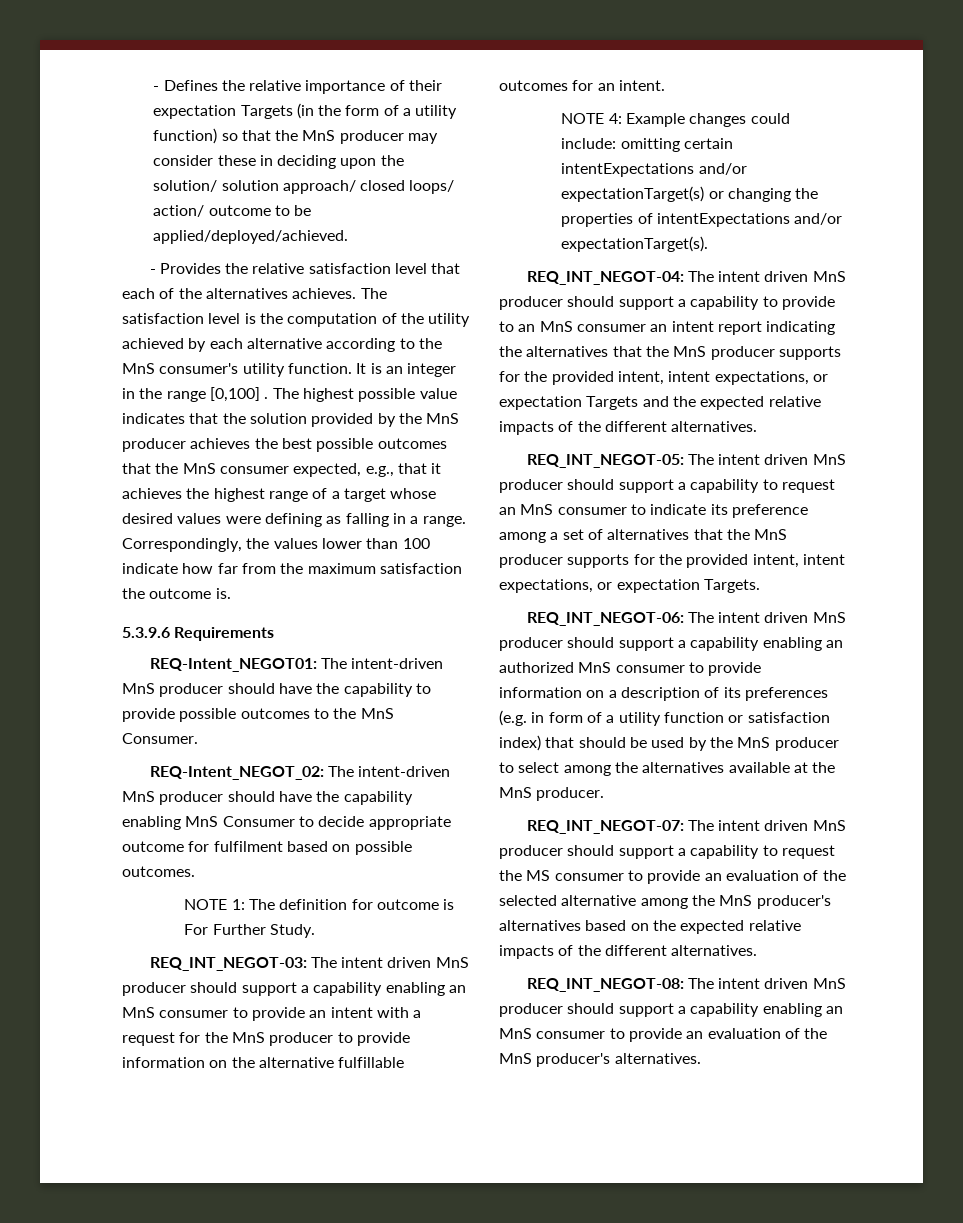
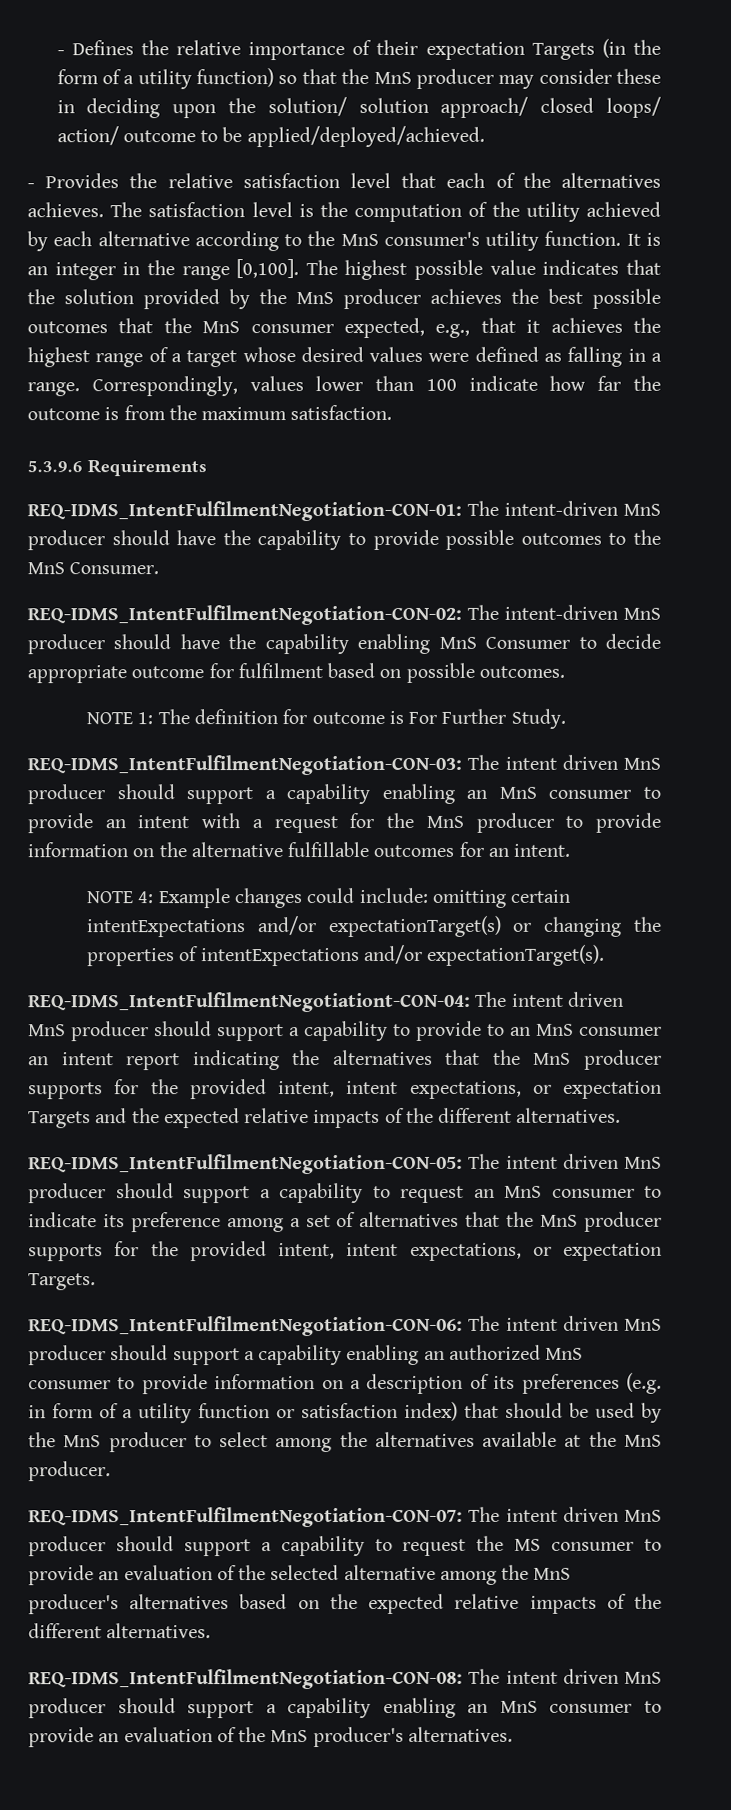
- It is an integer in the range [0,100] .
+ It is an integer in the range [0,100].
- The highest possible value indicates that the solution provided by the MnS producer achieves the best possible outcomes that the MnS consumer expected, e.g., that it achieves the highest range of a target whose desired values were defining as falling in a range.
+ The highest possible value indicates that the solution provided by the MnS producer achieves the best possible outcomes that the MnS consumer expected, e.g., that it achieves the highest range of a target whose desired values were defined as falling in a range.
- Correspondingly, the values lower than 100 indicate how far from the maximum satisfaction the outcome is.
+ Correspondingly, values lower than 100 indicate how far the outcome is from the maximum satisfaction.
- REQ-Intent_NEGOT01: The intent-driven MnS producer should have the capability to provide possible outcomes to the MnS Consumer.
+ REQ-IDMS_IntentFulfilmentNegotiation-CON-01: The intent-driven MnS producer should have the capability to provide possible outcomes to the MnS Consumer.
- REQ-Intent_NEGOT_02: The intent-driven MnS producer should have the capability enabling MnS Consumer to decide appropriate outcome for fulfilment based on possible outcomes.
+ REQ-IDMS_IntentFulfilmentNegotiation-CON-02: The intent-driven MnS producer should have the capability enabling MnS Consumer to decide appropriate outcome for fulfilment based on possible outcomes.
- REQ_INT_NEGOT-03: The intent driven MnS producer should support a capability enabling an MnS consumer to provide an intent with a request for the MnS producer to provide information on the alternative fulfillable outcomes for an intent.
+ REQ-IDMS_IntentFulfilmentNegotiation-CON-03: The intent driven MnS producer should support a capability enabling an MnS consumer to provide an intent with a request for the MnS producer to provide information on the alternative fulfillable outcomes for an intent.
- REQ_INT_NEGOT-04: The intent driven MnS producer should support a capability to provide to an MnS consumer an intent report indicating the alternatives that the MnS producer supports for the provided intent, intent expectations, or expectation Targets and the expected relative impacts of the different alternatives.
+ REQ-IDMS_IntentFulfilmentNegotiationt-CON-04: The intent driven MnS producer should support a capability to provide to an MnS consumer an intent report indicating the alternatives that the MnS producer supports for the provided intent, intent expectations, or expectation Targets and the expected relative impacts of the different alternatives.
- REQ_INT_NEGOT-05: The intent driven MnS producer should support a capability to request an MnS consumer to indicate its preference among a set of alternatives that the MnS producer supports for the provided intent, intent expectations, or expectation Targets.
+ REQ-IDMS_IntentFulfilmentNegotiation-CON-05: The intent driven MnS producer should support a capability to request an MnS consumer to indicate its preference among a set of alternatives that the MnS producer supports for the provided intent, intent expectations, or expectation Targets.
- REQ_INT_NEGOT-06: The intent driven MnS producer should support a capability enabling an authorized MnS consumer to provide information on a description of its preferences (e.g. in form of a utility function or satisfaction index) that should be used by the MnS producer to select among the alternatives available at the MnS producer.
+ REQ-IDMS_IntentFulfilmentNegotiation-CON-06: The intent driven MnS producer should support a capability enabling an authorized MnS consumer to provide information on a description of its preferences (e.g. in form of a utility function or satisfaction index) that should be used by the MnS producer to select among the alternatives available at the MnS producer.
- REQ_INT_NEGOT-07: The intent driven MnS producer should support a capability to request the MS consumer to provide an evaluation of the selected alternative among the MnS producer's alternatives based on the expected relative impacts of the different alternatives.
+ REQ-IDMS_IntentFulfilmentNegotiation-CON-07: The intent driven MnS producer should support a capability to request the MS consumer to provide an evaluation of the selected alternative among the MnS producer's alternatives based on the expected relative impacts of the different alternatives.
- REQ_INT_NEGOT-08: The intent driven MnS producer should support a capability enabling an MnS consumer to provide an evaluation of the MnS producer's alternatives.
+ REQ-IDMS_IntentFulfilmentNegotiation-CON-08: The intent driven MnS producer should support a capability enabling an MnS consumer to provide an evaluation of the MnS producer's alternatives.

